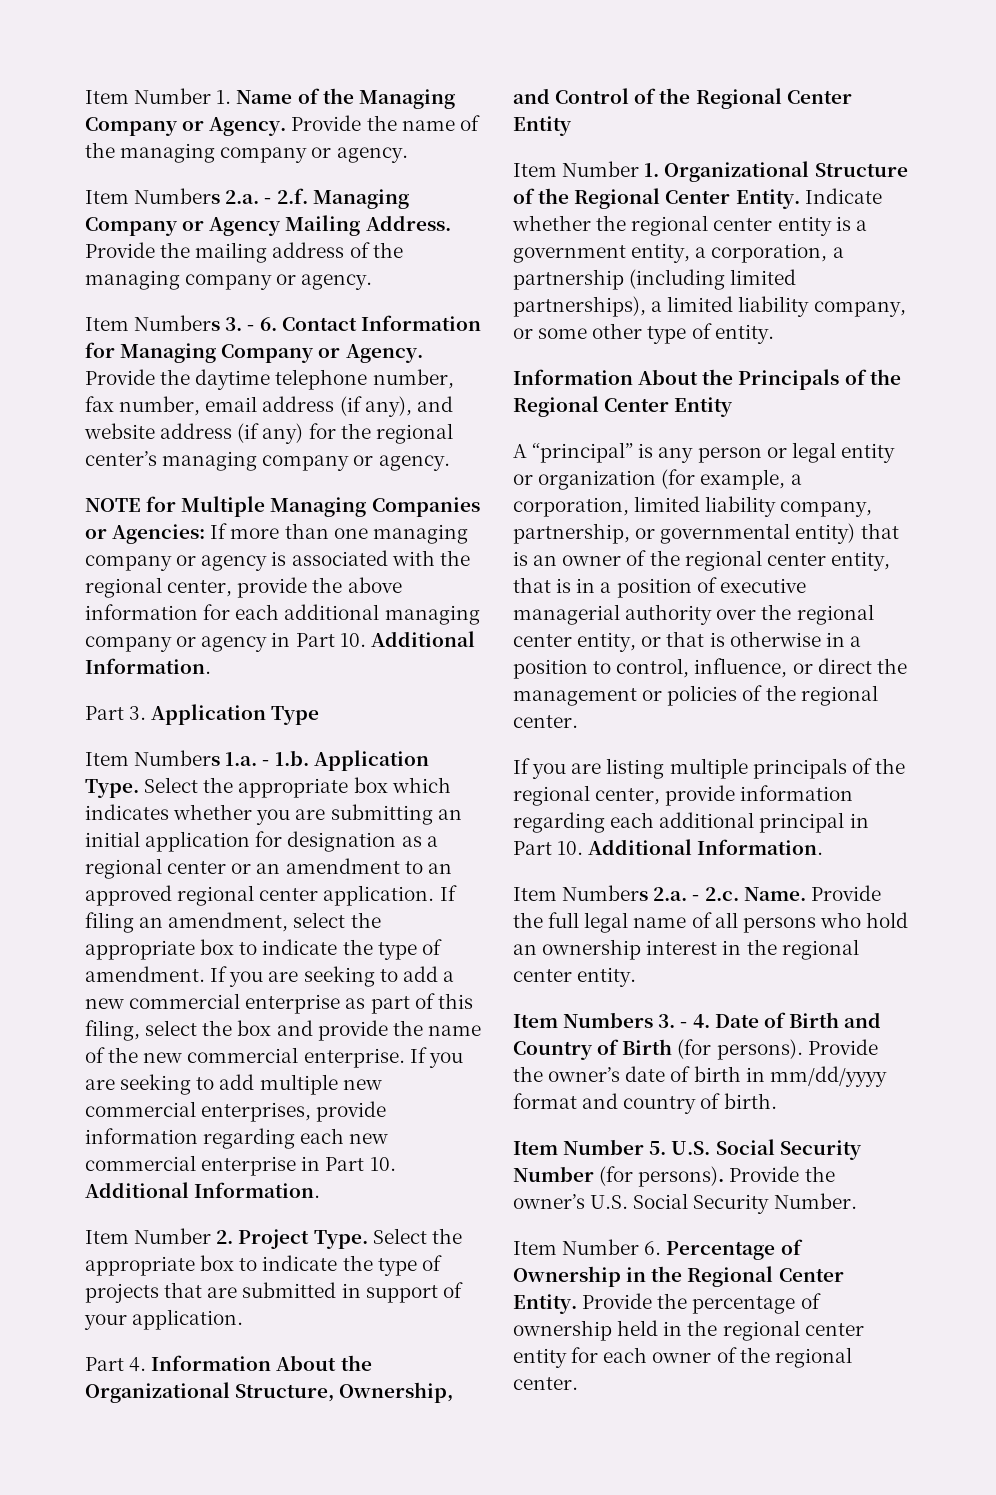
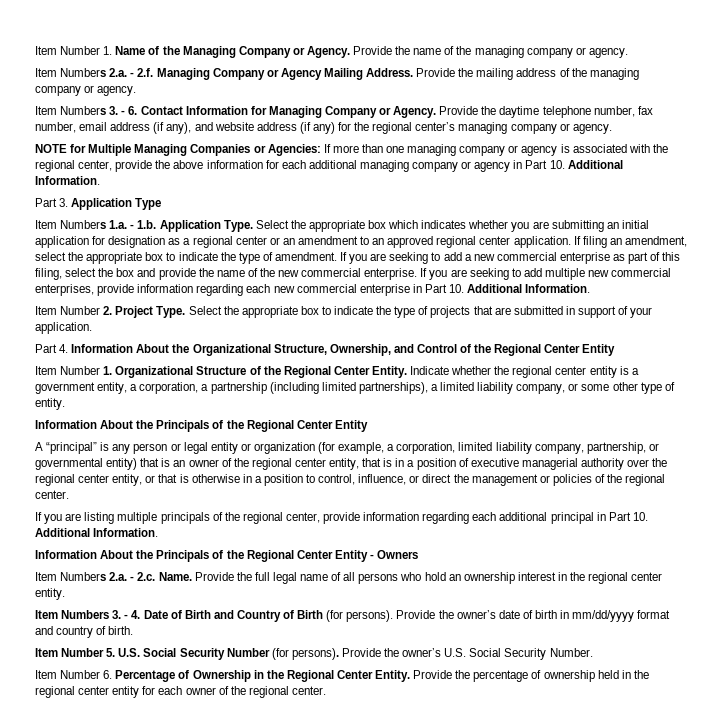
+ Information About the Principals of the Regional Center Entity - Owners

